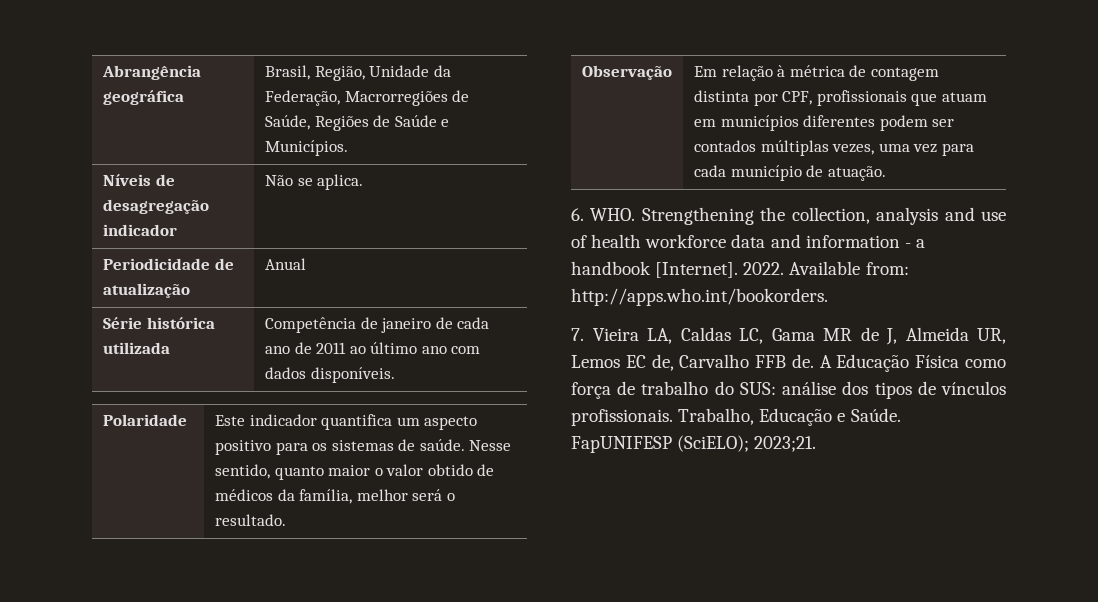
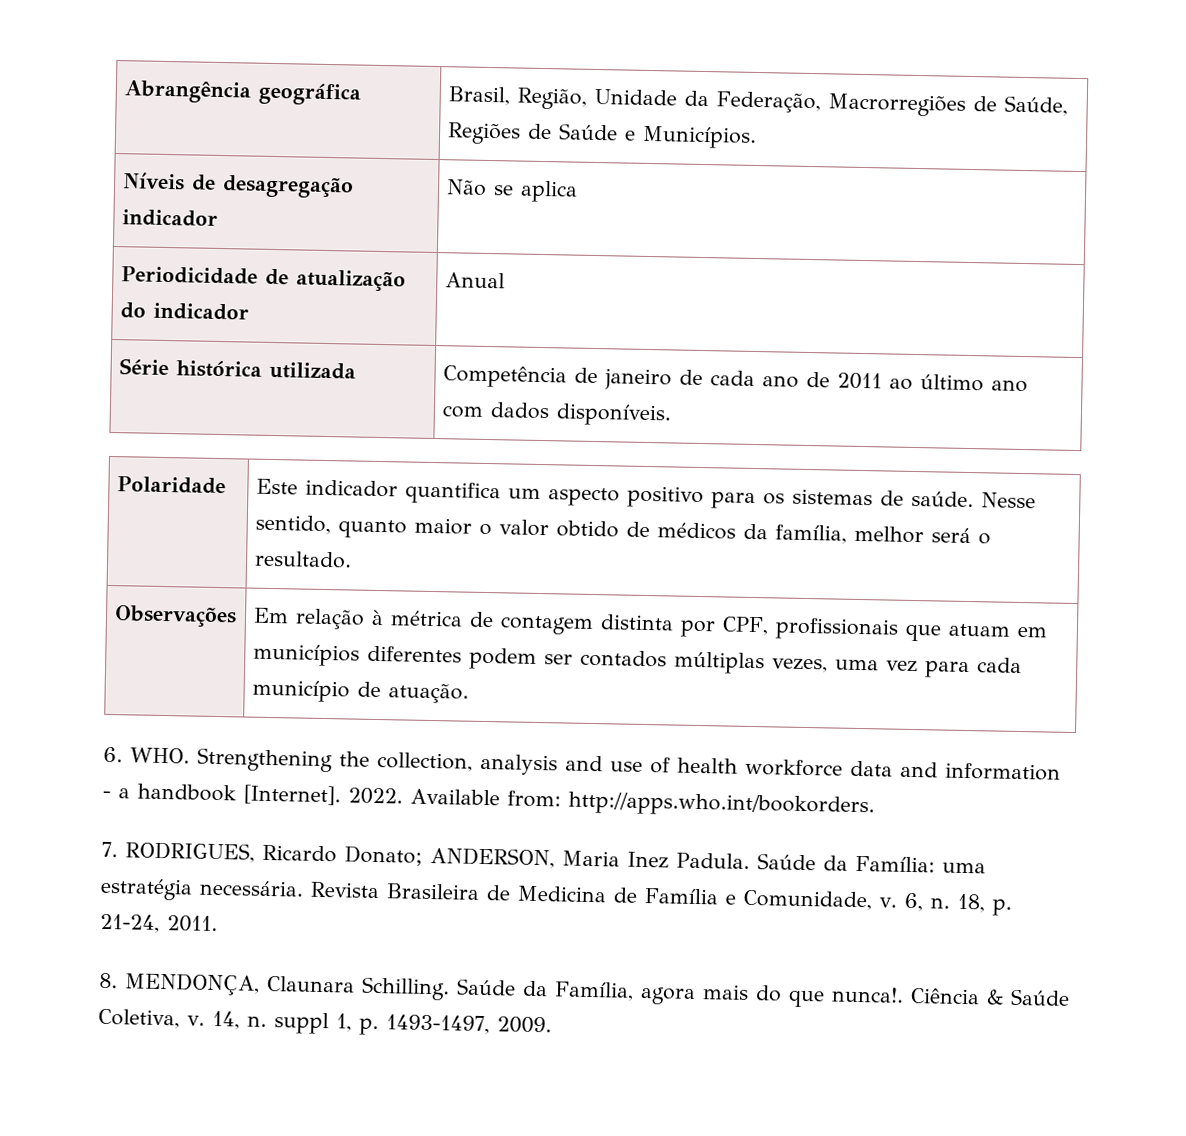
- Níveis de desagregação indicador | Não se aplica.
+ Níveis de desagregação indicador | Não se aplica
- Periodicidade de atualização | Anual
+ Periodicidade de atualização do indicador | Anual
- Observação | Em relação à métrica de contagem distinta por CPF, profissionais que atuam em municípios diferentes podem ser contados múltiplas vezes, uma vez para cada município de atuação.
+ Observações | Em relação à métrica de contagem distinta por CPF, profissionais que atuam em municípios diferentes podem ser contados múltiplas vezes, uma vez para cada município de atuação.
- 7. Vieira LA, Caldas LC, Gama MR de J, Almeida UR, Lemos EC de, Carvalho FFB de. A Educação Física como força de trabalho do SUS: análise dos tipos de vínculos profissionais. Trabalho, Educação e Saúde. FapUNIFESP (SciELO); 2023;21.
+ 7. RODRIGUES, Ricardo Donato; ANDERSON, Maria Inez Padula. Saúde da Família: uma estratégia necessária. Revista Brasileira de Medicina de Família e Comunidade, v. 6, n. 18, p. 21-24, 2011.
+ 8. MENDONÇA, Claunara Schilling. Saúde da Família, agora mais do que nunca!. Ciência & Saúde Coletiva, v. 14, n. suppl 1, p. 1493-1497, 2009.

